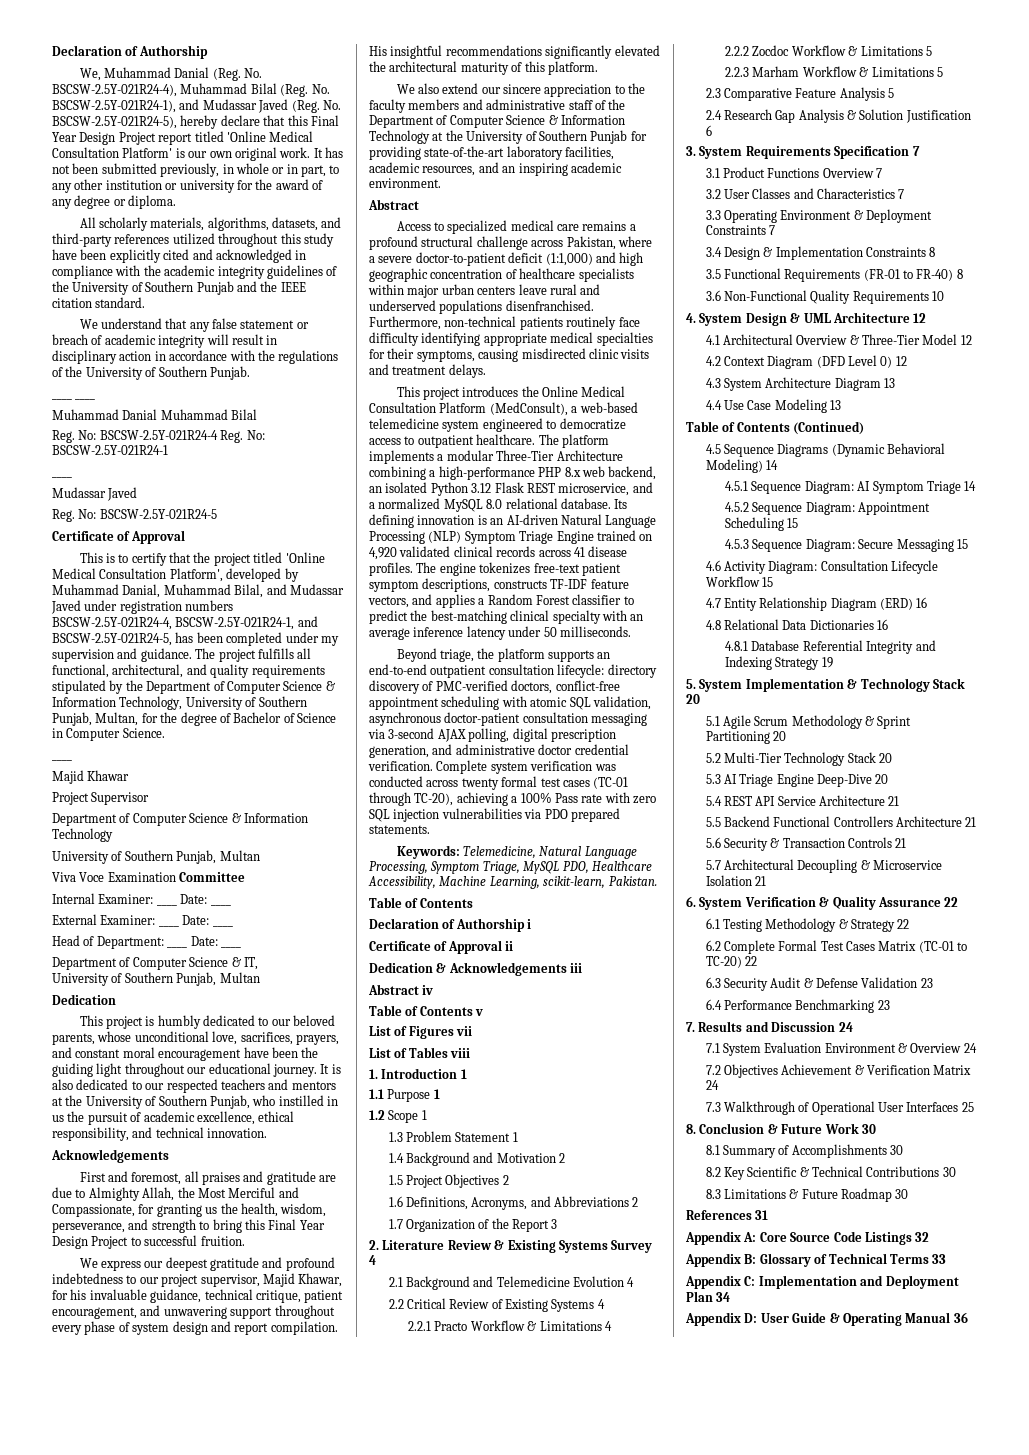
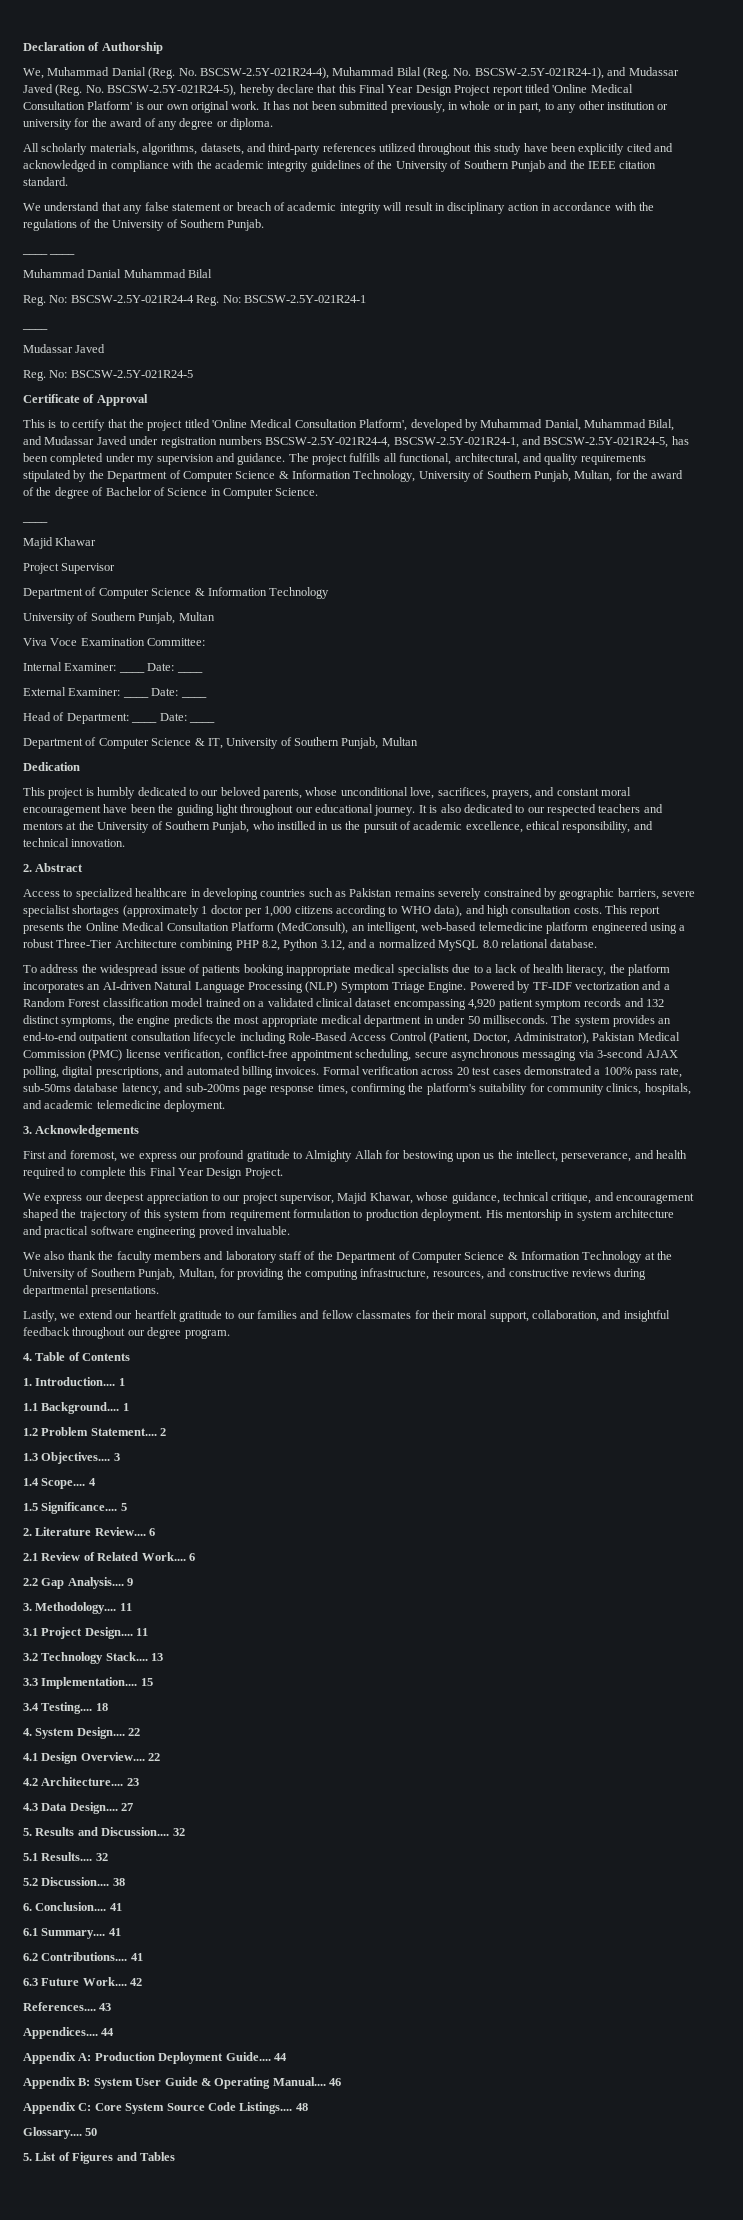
- The project fulfills all functional, architectural, and quality requirements stipulated by the Department of Computer Science & Information Technology, University of Southern Punjab, Multan, for the degree of Bachelor of Science in Computer Science.
+ The project fulfills all functional, architectural, and quality requirements stipulated by the Department of Computer Science & Information Technology, University of Southern Punjab, Multan, for the award of the degree of Bachelor of Science in Computer Science.
- Viva Voce Examination Committee
+ Viva Voce Examination Committee:
- Department of Computer Science & IT,
- University of Southern Punjab, Multan
+ Department of Computer Science & IT, University of Southern Punjab, Multan
  It is also dedicated to our respected teachers and mentors at the University of Southern Punjab, who instilled in us the pursuit of academic excellence, ethical responsibility, and technical innovation.
- Acknowledgements
- First and foremost, all praises and gratitude are due to Almighty Allah, the Most Merciful and Compassionate, for granting us the health, wisdom, perseverance, and strength to bring this Final Year Design Project to successful fruition.
+ 2. Abstract
+ Access to specialized healthcare in developing countries such as Pakistan remains severely constrained by geographic barriers, severe specialist shortages (approximately 1 doctor per 1,000 citizens according to WHO data), and high consultation costs. This report presents the Online Medical Consultation Platform (MedConsult), an intelligent, web-based telemedicine platform engineered using a robust Three-Tier Architecture combining PHP 8.2, Python 3.12, and a normalized MySQL 8.0 relational database.
+ To address the widespread issue of patients booking inappropriate medical specialists due to a lack of health literacy, the platform incorporates an AI-driven Natural Language Processing (NLP) Symptom Triage Engine. Powered by TF-IDF vectorization and a Random Forest classification model trained on a validated clinical dataset encompassing 4,920 patient symptom records and 132 distinct symptoms, the engine predicts the most appropriate medical department in under 50 milliseconds. The system provides an end-to-end outpatient consultation lifecycle including Role-Based Access Control (Patient, Doctor, Administrator), Pakistan Medical Commission (PMC) license verification, conflict-free appointment scheduling, secure asynchronous messaging via 3-second AJAX polling, digital prescriptions, and automated billing invoices. Formal verification across 20 test cases demonstrated a 100% pass rate, sub-50ms database latency, and sub-200ms page response times, confirming the platform's suitability for community clinics, hospitals, and academic telemedicine deployment.
+ 3. Acknowledgements
+ First and foremost, we express our profound gratitude to Almighty Allah for bestowing upon us the intellect, perseverance, and health required to complete this Final Year Design Project.
- We express our deepest gratitude and profound indebtedness to our project supervisor, Majid Khawar, for his invaluable guidance, technical critique, patient encouragement, and unwavering support throughout every phase of system design and report compilation. His insightful recommendations significantly elevated the architectural maturity of this platform.
- We also extend our sincere appreciation to the faculty members and administrative staff of the Department of Computer Science & Information Technology at the University of Southern Punjab for providing state-of-the-art laboratory facilities, academic resources, and an inspiring academic environment.
- Abstract
- Access to specialized medical care remains a profound structural challenge across Pakistan, where a severe doctor-to-patient deficit (1:1,000) and high geographic concentration of healthcare specialists within major urban centers leave rural and underserved populations disenfranchised. Furthermore, non-technical patients routinely face difficulty identifying appropriate medical specialties for their symptoms, causing misdirected clinic visits and treatment delays.
- This project introduces the Online Medical Consultation Platform (MedConsult), a web-based telemedicine system engineered to democratize access to outpatient healthcare. The platform implements a modular Three-Tier Architecture combining a high-performance PHP 8.x web backend, an isolated Python 3.12 Flask REST microservice, and a normalized MySQL 8.0 relational database. Its defining innovation is an AI-driven Natural Language Processing (NLP) Symptom Triage Engine trained on 4,920 validated clinical records across 41 disease profiles. The engine tokenizes free-text patient symptom descriptions, constructs TF-IDF feature vectors, and applies a Random Forest classifier to predict the best-matching clinical specialty with an average inference latency under 50 milliseconds.
- Beyond triage, the platform supports an end-to-end outpatient consultation lifecycle: directory discovery of PMC-verified doctors, conflict-free appointment scheduling with atomic SQL validation, asynchronous doctor-patient consultation messaging via 3-second AJAX polling, digital prescription generation, and administrative doctor credential verification. Complete system verification was conducted across twenty formal test cases (TC-01 through TC-20), achieving a 100% Pass rate with zero SQL injection vulnerabilities via PDO prepared statements.
- Keywords: Telemedicine, Natural Language Processing, Symptom Triage, MySQL PDO, Healthcare Accessibility, Machine Learning, scikit-learn, Pakistan.
- Table of Contents
- Declaration of Authorship i
- Certificate of Approval ii
- Dedication & Acknowledgements iii
- Abstract iv
- Table of Contents v
- List of Figures vii
- List of Tables viii
+ We express our deepest appreciation to our project supervisor, Majid Khawar, whose guidance, technical critique, and encouragement shaped the trajectory of this system from requirement formulation to production deployment. His mentorship in system architecture and practical software engineering proved invaluable.
+ We also thank the faculty members and laboratory staff of the Department of Computer Science & Information Technology at the University of Southern Punjab, Multan, for providing the computing infrastructure, resources, and constructive reviews during departmental presentations.
+ Lastly, we extend our heartfelt gratitude to our families and fellow classmates for their moral support, collaboration, and insightful feedback throughout our degree program.
+ 4. Table of Contents
- 1. Introduction 1
+ 1. Introduction.... 1
- 1.1 Purpose 1
+ 1.1 Background.... 1
- 1.2 Scope 1
- 1.3 Problem Statement 1
- 1.4 Background and Motivation 2
- 1.5 Project Objectives 2
- 1.6 Definitions, Acronyms, and Abbreviations 2
- 1.7 Organization of the Report 3
- 2. Literature Review & Existing Systems Survey 4
- 2.1 Background and Telemedicine Evolution 4
- 2.2 Critical Review of Existing Systems 4
- 2.2.1 Practo Workflow & Limitations 4
- 2.2.2 Zocdoc Workflow & Limitations 5
- 2.2.3 Marham Workflow & Limitations 5
- 2.3 Comparative Feature Analysis 5
- 2.4 Research Gap Analysis & Solution Justification 6
- 3. System Requirements Specification 7
- 3.1 Product Functions Overview 7
- 3.2 User Classes and Characteristics 7
- 3.3 Operating Environment & Deployment Constraints 7
- 3.4 Design & Implementation Constraints 8
- 3.5 Functional Requirements (FR-01 to FR-40) 8
- 3.6 Non-Functional Quality Requirements 10
- 4. System Design & UML Architecture 12
- 4.1 Architectural Overview & Three-Tier Model 12
- 4.2 Context Diagram (DFD Level 0) 12
- 4.3 System Architecture Diagram 13
- 4.4 Use Case Modeling 13
- Table of Contents (Continued)
- 4.5 Sequence Diagrams (Dynamic Behavioral Modeling) 14
- 4.5.1 Sequence Diagram: AI Symptom Triage 14
- 4.5.2 Sequence Diagram: Appointment Scheduling 15
- 4.5.3 Sequence Diagram: Secure Messaging 15
- 4.6 Activity Diagram: Consultation Lifecycle Workflow 15
- 4.7 Entity Relationship Diagram (ERD) 16
- 4.8 Relational Data Dictionaries 16
- 4.8.1 Database Referential Integrity and Indexing Strategy 19
- 5. System Implementation & Technology Stack 20
- 5.1 Agile Scrum Methodology & Sprint Partitioning 20
- 5.2 Multi-Tier Technology Stack 20
- 5.3 AI Triage Engine Deep-Dive 20
- 5.4 REST API Service Architecture 21
- 5.5 Backend Functional Controllers Architecture 21
- 5.6 Security & Transaction Controls 21
- 5.7 Architectural Decoupling & Microservice Isolation 21
- 6. System Verification & Quality Assurance 22
- 6.1 Testing Methodology & Strategy 22
- 6.2 Complete Formal Test Cases Matrix (TC-01 to TC-20) 22
- 6.3 Security Audit & Defense Validation 23
- 6.4 Performance Benchmarking 23
- 7. Results and Discussion 24
- 7.1 System Evaluation Environment & Overview 24
- 7.2 Objectives Achievement & Verification Matrix 24
- 7.3 Walkthrough of Operational User Interfaces 25
- 8. Conclusion & Future Work 30
- 8.1 Summary of Accomplishments 30
- 8.2 Key Scientific & Technical Contributions 30
- 8.3 Limitations & Future Roadmap 30
- References 31
- Appendix A: Core Source Code Listings 32
- Appendix B: Glossary of Technical Terms 33
- Appendix C: Implementation and Deployment Plan 34
- Appendix D: User Guide & Operating Manual 36
+ 1.2 Problem Statement.... 2
+ 1.3 Objectives.... 3
+ 1.4 Scope.... 4
+ 1.5 Significance.... 5
+ 2. Literature Review.... 6
+ 2.1 Review of Related Work.... 6
+ 2.2 Gap Analysis.... 9
+ 3. Methodology.... 11
+ 3.1 Project Design.... 11
+ 3.2 Technology Stack.... 13
+ 3.3 Implementation.... 15
+ 3.4 Testing.... 18
+ 4. System Design.... 22
+ 4.1 Design Overview.... 22
+ 4.2 Architecture.... 23
+ 4.3 Data Design.... 27
+ 5. Results and Discussion.... 32
+ 5.1 Results.... 32
+ 5.2 Discussion.... 38
+ 6. Conclusion.... 41
+ 6.1 Summary.... 41
+ 6.2 Contributions.... 41
+ 6.3 Future Work.... 42
+ References.... 43
+ Appendices.... 44
+ Appendix A: Production Deployment Guide.... 44
+ Appendix B: System User Guide & Operating Manual.... 46
+ Appendix C: Core System Source Code Listings.... 48
+ Glossary.... 50
+ 5. List of Figures and Tables

